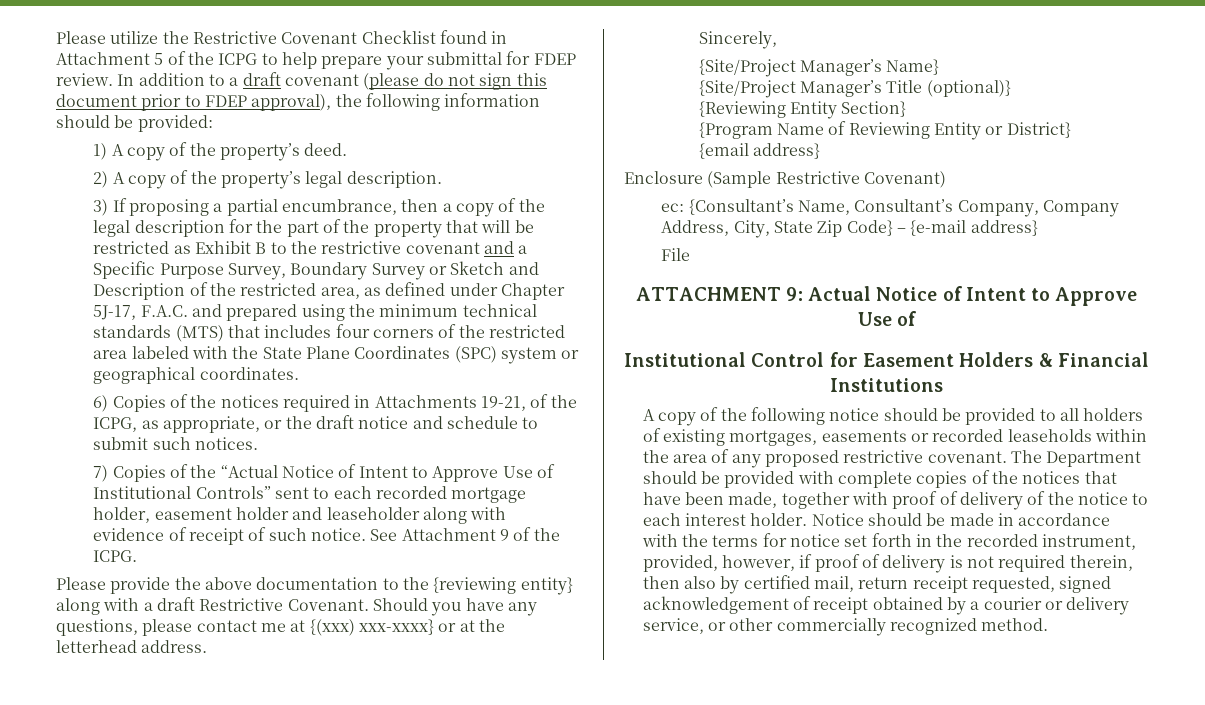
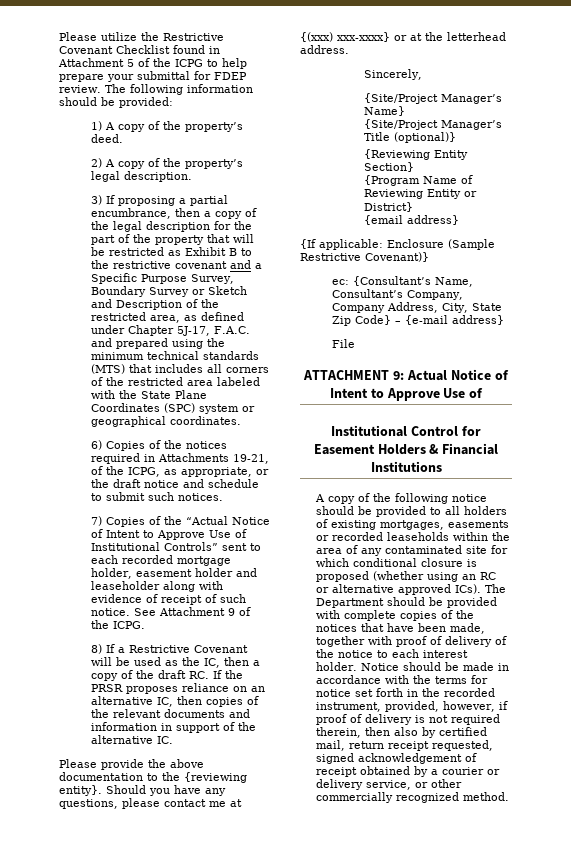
- In addition to a draft covenant (please do not sign this document prior to FDEP approval), the following information should be provided:
+ The following information should be provided:
- 3) If proposing a partial encumbrance, then a copy of the legal description for the part of the property that will be restricted as Exhibit B to the restrictive covenant and a Specific Purpose Survey, Boundary Survey or Sketch and Description of the restricted area, as defined under Chapter 5J-17, F.A.C. and prepared using the minimum technical standards (MTS) that includes four corners of the restricted area labeled with the State Plane Coordinates (SPC) system or geographical coordinates.
+ 3) If proposing a partial encumbrance, then a copy of the legal description for the part of the property that will be restricted as Exhibit B to the restrictive covenant and a Specific Purpose Survey, Boundary Survey or Sketch and Description of the restricted area, as defined under Chapter 5J-17, F.A.C. and prepared using the minimum technical standards (MTS) that includes all corners of the restricted area labeled with the State Plane Coordinates (SPC) system or geographical coordinates.
+ 8) If a Restrictive Covenant will be used as the IC, then a copy of the draft RC. If the PRSR proposes reliance on an alternative IC, then copies of the relevant documents and information in support of the alternative IC.
- Please provide the above documentation to the {reviewing entity} along with a draft Restrictive Covenant.
+ Please provide the above documentation to the {reviewing entity}.
- Enclosure (Sample Restrictive Covenant)
+ {If applicable: Enclosure (Sample Restrictive Covenant)}
- A copy of the following notice should be provided to all holders of existing mortgages, easements or recorded leaseholds within the area of any proposed restrictive covenant.
+ A copy of the following notice should be provided to all holders of existing mortgages, easements or recorded leaseholds within the area of any contaminated site for which conditional closure is proposed (whether using an RC or alternative approved ICs).

